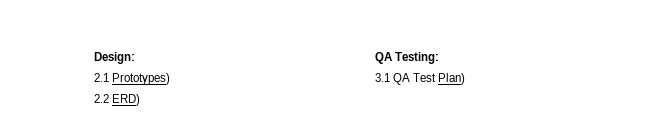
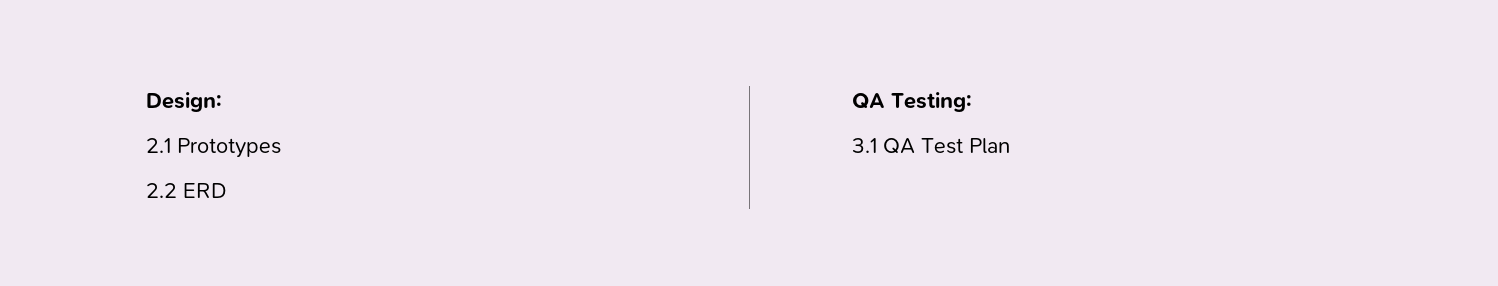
- 2.1 Prototypes)
+ 2.1 Prototypes
- 2.2 ERD)
+ 2.2 ERD
- 3.1 QA Test Plan)
+ 3.1 QA Test Plan

